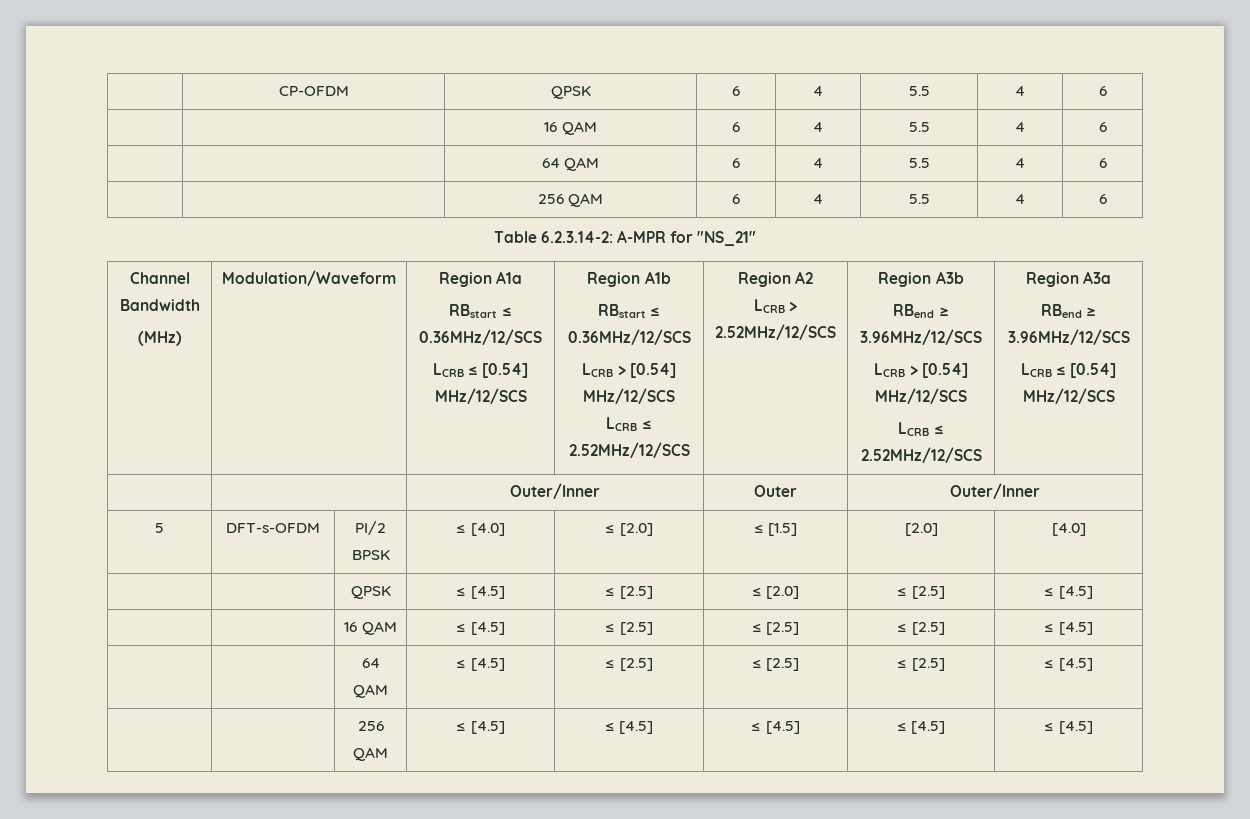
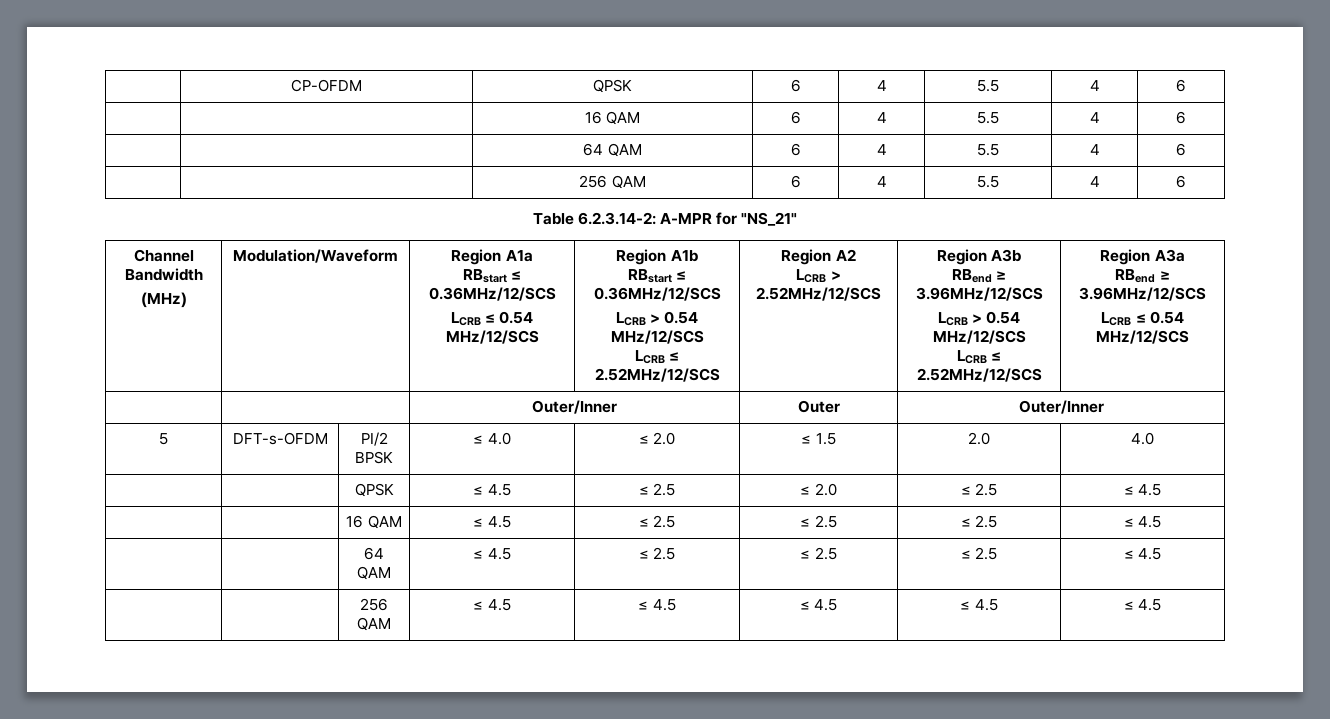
  Region A1a
  RBstart ≤ 0.36MHz/12/SCS
- LCRB ≤ [0.54] MHz/12/SCS
+ LCRB ≤ 0.54 MHz/12/SCS
  Region A1b
  RBstart ≤ 0.36MHz/12/SCS
- LCRB > [0.54] MHz/12/SCS
+ LCRB > 0.54 MHz/12/SCS
  Region A3b
  RBend ≥ 3.96MHz/12/SCS
- LCRB > [0.54] MHz/12/SCS
+ LCRB > 0.54 MHz/12/SCS
  Region A3a
  RBend ≥ 3.96MHz/12/SCS
- LCRB ≤ [0.54] MHz/12/SCS
+ LCRB ≤ 0.54 MHz/12/SCS
- 5 | DFT-s-OFDM | PI/2 BPSK | ≤ [4.0] | ≤ [2.0] | ≤ [1.5] | [2.0] | [4.0]
+ 5 | DFT-s-OFDM | PI/2 BPSK | ≤ 4.0 | ≤ 2.0 | ≤ 1.5 | 2.0 | 4.0
- | | QPSK | ≤ [4.5] | ≤ [2.5] | ≤ [2.0] | ≤ [2.5] | ≤ [4.5]
+ | | QPSK | ≤ 4.5 | ≤ 2.5 | ≤ 2.0 | ≤ 2.5 | ≤ 4.5
- | | 16 QAM | ≤ [4.5] | ≤ [2.5] | ≤ [2.5] | ≤ [2.5] | ≤ [4.5]
+ | | 16 QAM | ≤ 4.5 | ≤ 2.5 | ≤ 2.5 | ≤ 2.5 | ≤ 4.5
- | | 64 QAM | ≤ [4.5] | ≤ [2.5] | ≤ [2.5] | ≤ [2.5] | ≤ [4.5]
+ | | 64 QAM | ≤ 4.5 | ≤ 2.5 | ≤ 2.5 | ≤ 2.5 | ≤ 4.5
- | | 256 QAM | ≤ [4.5] | ≤ [4.5] | ≤ [4.5] | ≤ [4.5] | ≤ [4.5]
+ | | 256 QAM | ≤ 4.5 | ≤ 4.5 | ≤ 4.5 | ≤ 4.5 | ≤ 4.5

